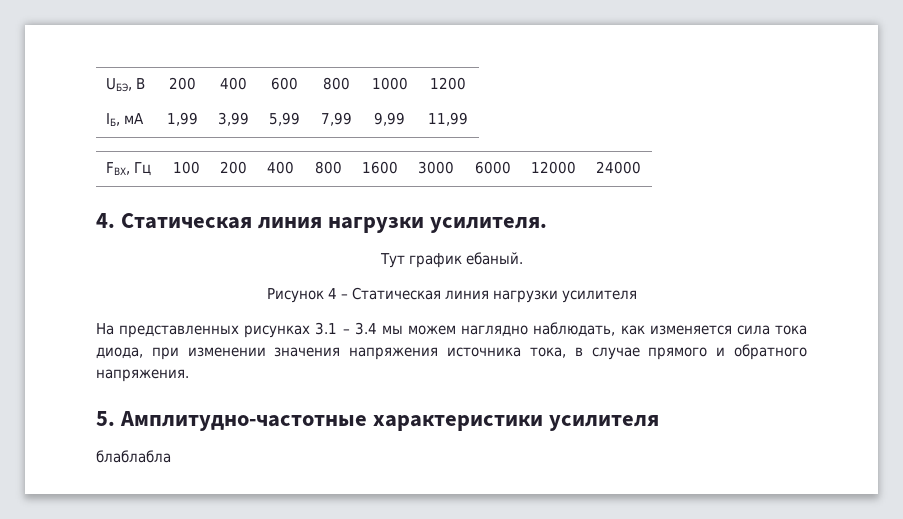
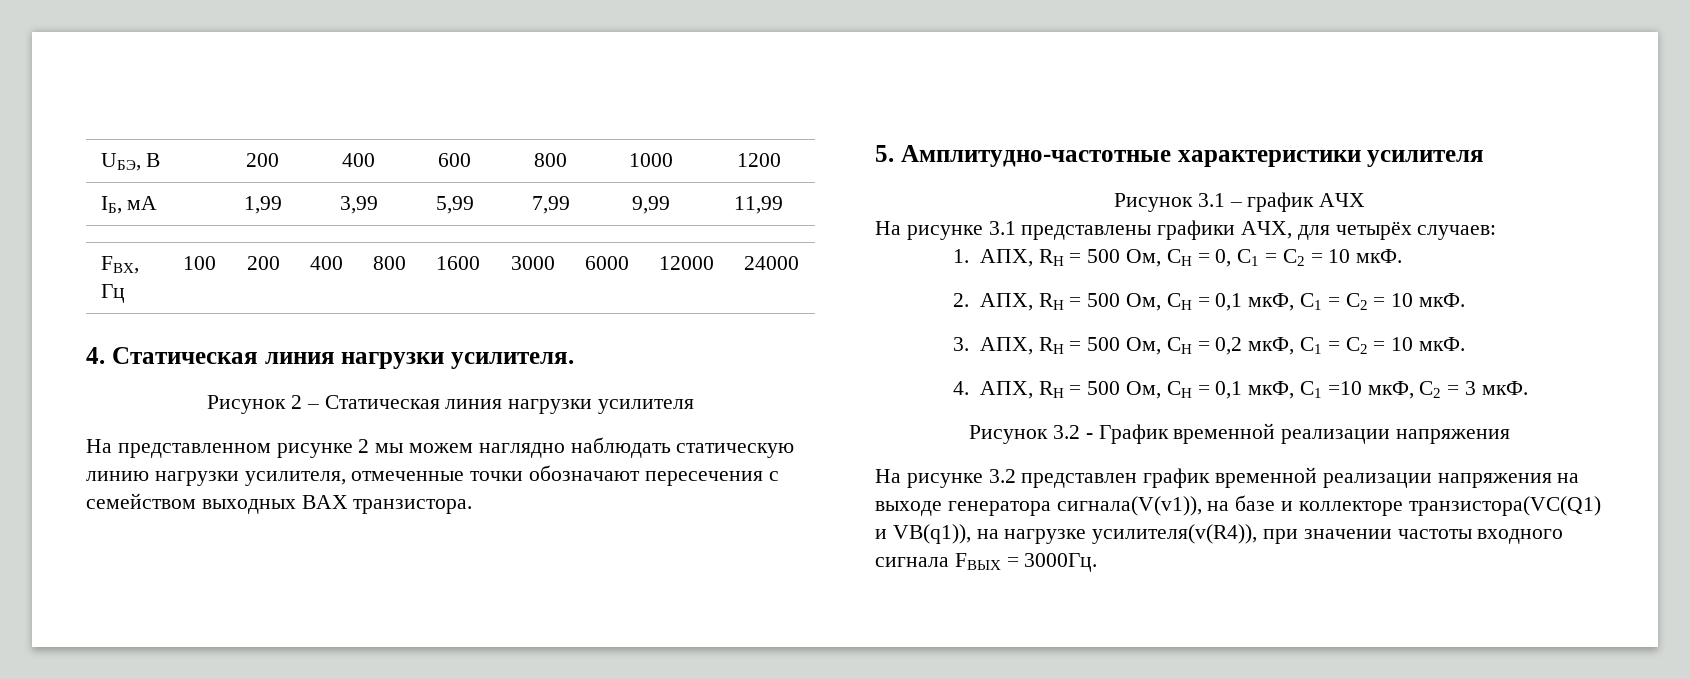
- Тут график ебаный.
- Рисунок 4 – Статическая линия нагрузки усилителя
+ Рисунок 2 – Статическая линия нагрузки усилителя
- На представленных рисунках 3.1 – 3.4 мы можем наглядно наблюдать, как изменяется сила тока диода, при изменении значения напряжения источника тока, в случае прямого и обратного напряжения.
+ На представленном рисунке 2 мы можем наглядно наблюдать статическую линию нагрузки усилителя, отмеченные точки обозначают пересечения с семейством выходных ВАХ транзистора.
  5. Амплитудно-частотные характеристики усилителя
- блаблабла
+ Рисунок 3.1 – график АЧХ
+ На рисунке 3.1 представлены графики АЧХ, для четырёх случаев:
+ 1. АПХ, RН = 500 Ом, CН = 0, C1 = C2 = 10 мкФ.
+ 2. АПХ, RН = 500 Ом, CН = 0,1 мкФ, C1 = C2 = 10 мкФ.
+ 3. АПХ, RН = 500 Ом, CН = 0,2 мкФ, C1 = C2 = 10 мкФ.
+ 4. АПХ, RН = 500 Ом, CН = 0,1 мкФ, C1 =10 мкФ, C2 = 3 мкФ.
+ Рисунок 3.2 - График временной реализации напряжения
+ На рисунке 3.2 представлен график временной реализации напряжения на выходе генератора сигнала(V(v1)), на базе и коллекторе транзистора(VC(Q1) и VB(q1)), на нагрузке усилителя(v(R4)), при значении частоты входного сигнала FВЫХ = 3000Гц.

